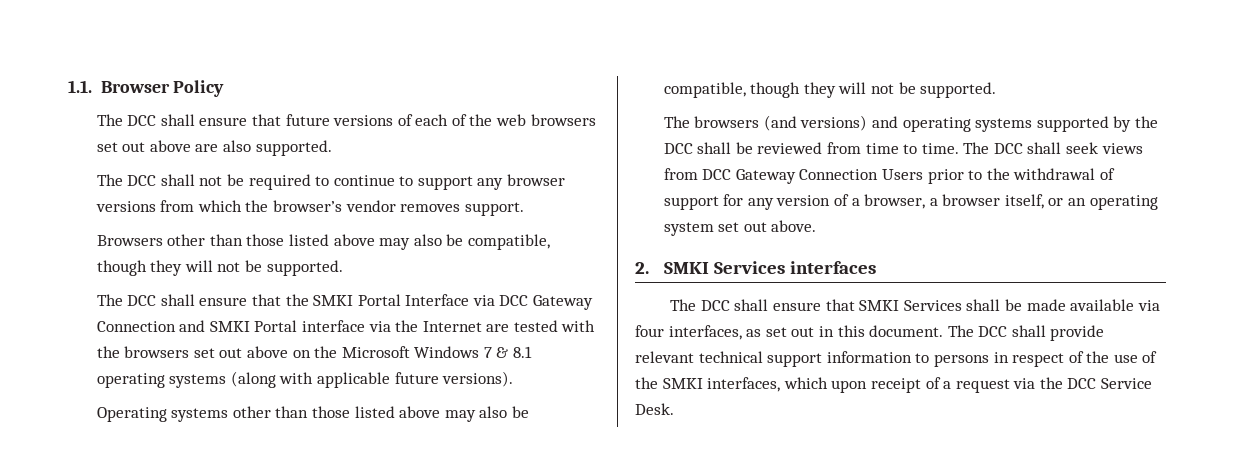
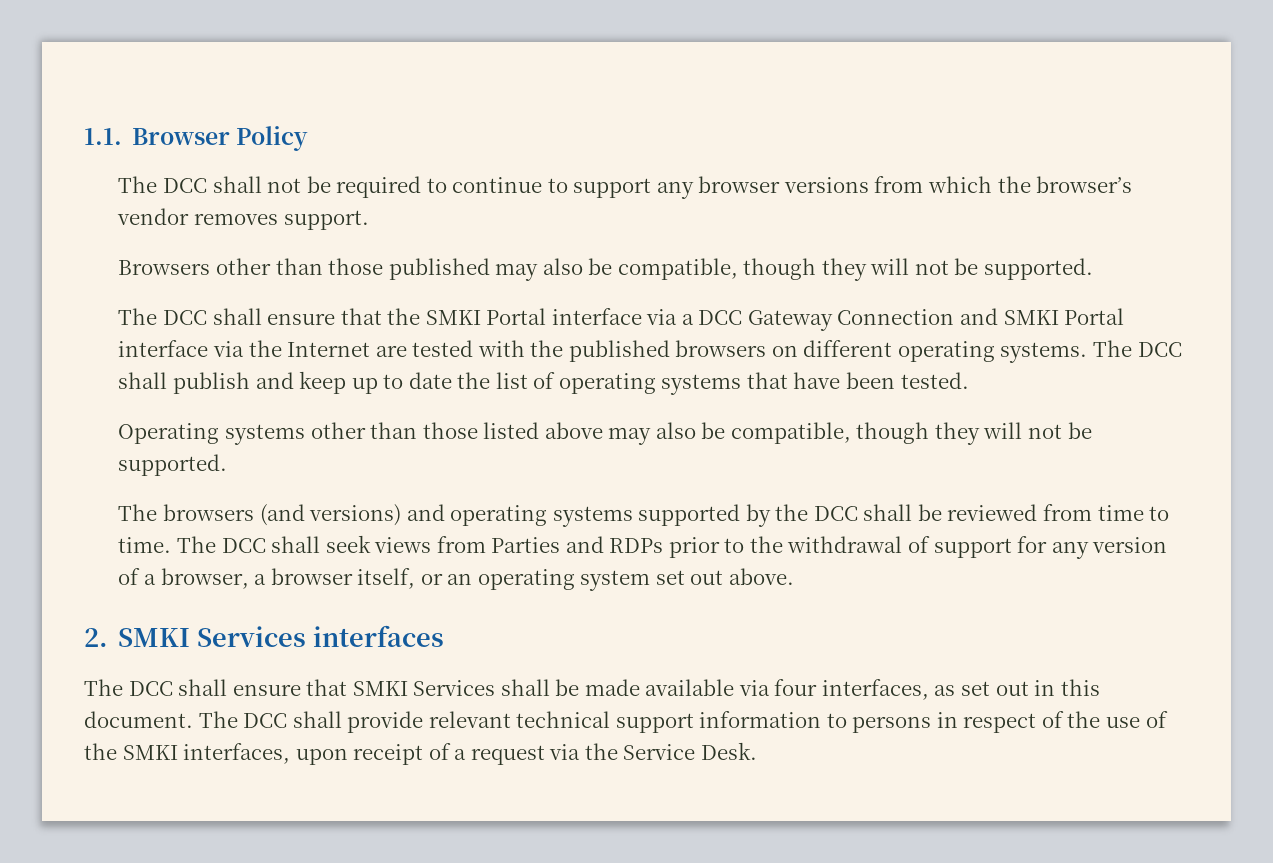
- The DCC shall ensure that future versions of each of the web browsers set out above are also supported.
- Browsers other than those listed above may also be compatible, though they will not be supported.
+ Browsers other than those published may also be compatible, though they will not be supported.
- The DCC shall ensure that the SMKI Portal Interface via DCC Gateway Connection and SMKI Portal interface via the Internet are tested with the browsers set out above on the Microsoft Windows 7 & 8.1 operating systems (along with applicable future versions).
+ The DCC shall ensure that the SMKI Portal interface via a DCC Gateway Connection and SMKI Portal interface via the Internet are tested with the published browsers on different operating systems. The DCC shall publish and keep up to date the list of operating systems that have been tested.
- The DCC shall seek views from DCC Gateway Connection Users prior to the withdrawal of support for any version of a browser, a browser itself, or an operating system set out above.
+ The DCC shall seek views from Parties and RDPs prior to the withdrawal of support for any version of a browser, a browser itself, or an operating system set out above.
- The DCC shall provide relevant technical support information to persons in respect of the use of the SMKI interfaces, which upon receipt of a request via the DCC Service Desk.
+ The DCC shall provide relevant technical support information to persons in respect of the use of the SMKI interfaces, upon receipt of a request via the Service Desk.

